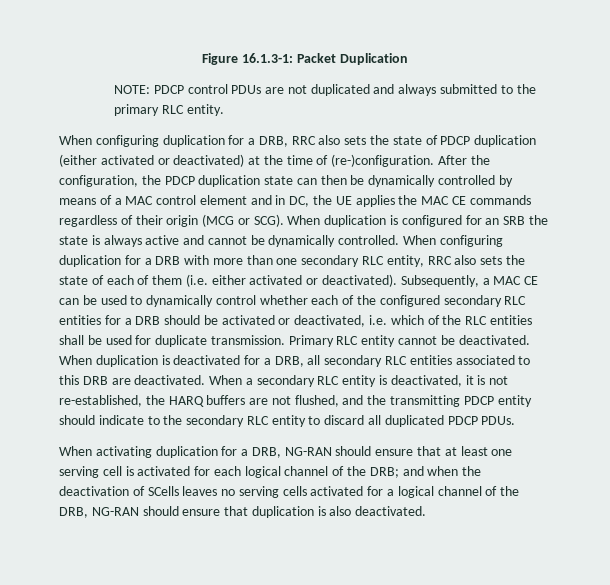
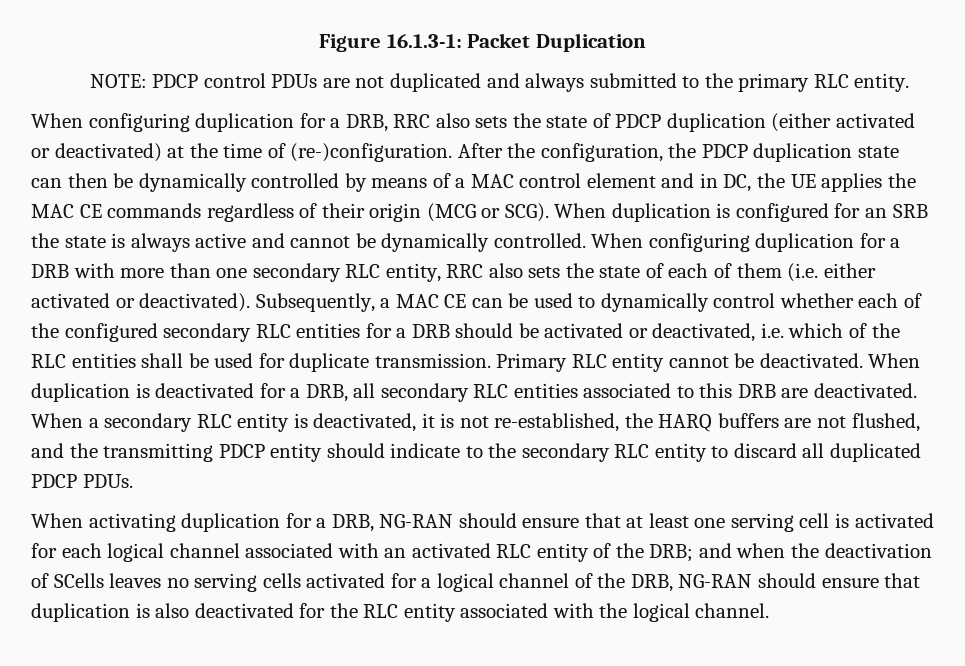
- When activating duplication for a DRB, NG-RAN should ensure that at least one serving cell is activated for each logical channel of the DRB; and when the deactivation of SCells leaves no serving cells activated for a logical channel of the DRB, NG-RAN should ensure that duplication is also deactivated.
+ When activating duplication for a DRB, NG-RAN should ensure that at least one serving cell is activated for each logical channel associated with an activated RLC entity of the DRB; and when the deactivation of SCells leaves no serving cells activated for a logical channel of the DRB, NG-RAN should ensure that duplication is also deactivated for the RLC entity associated with the logical channel.

